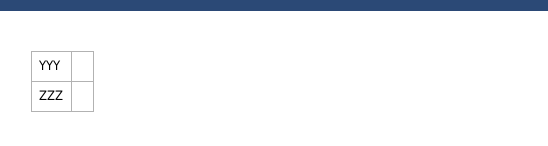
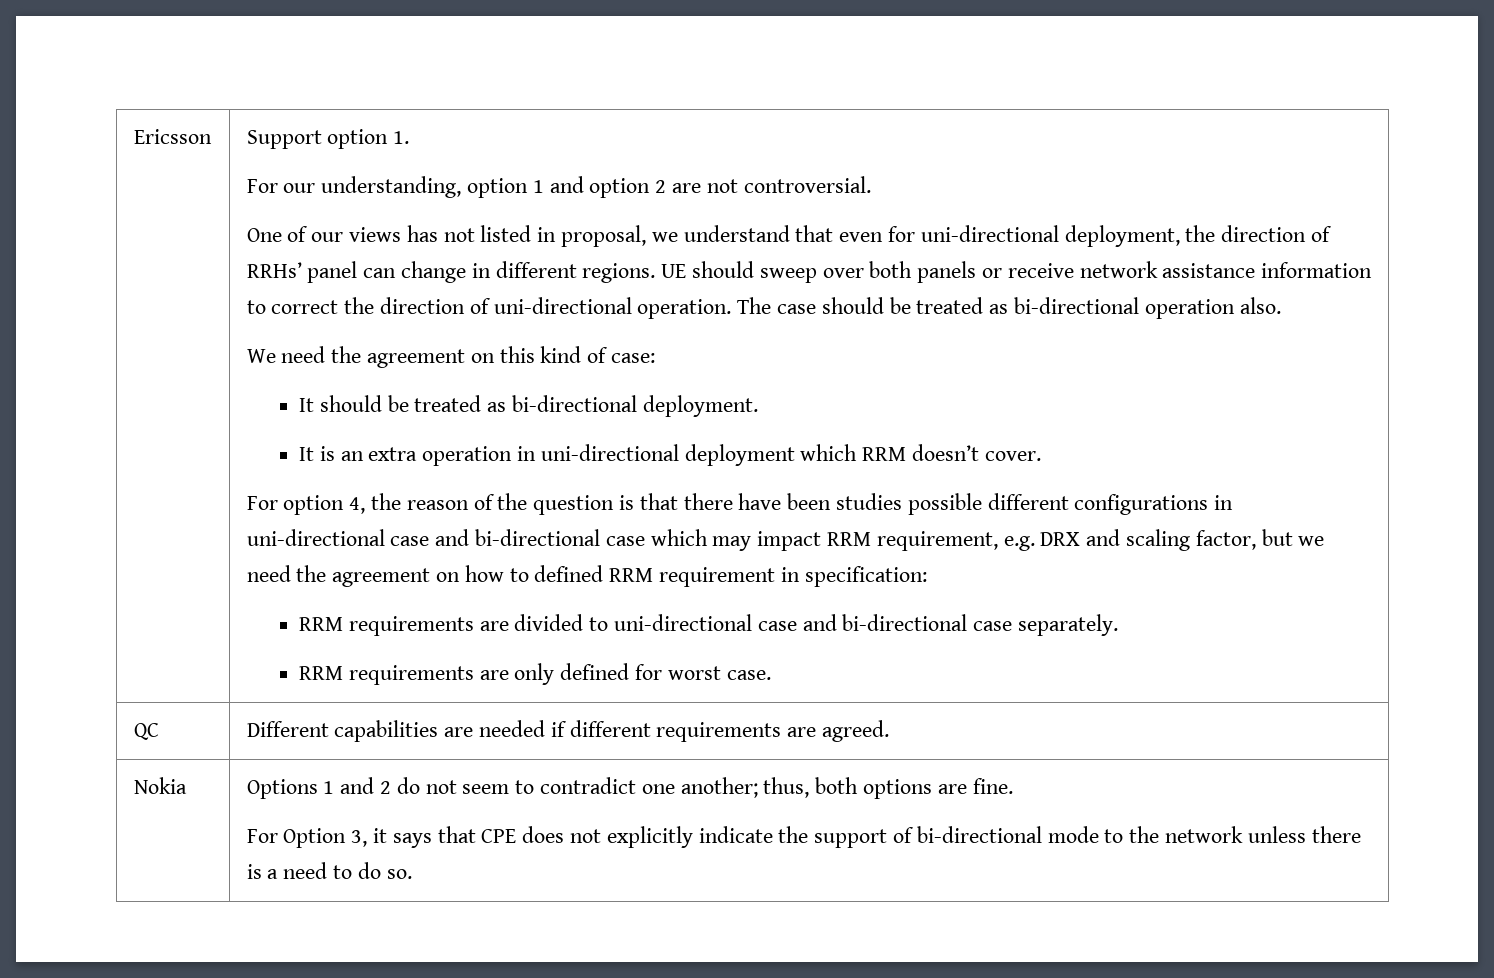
- YYY |
- ZZZ |
+ Ericsson | Support option 1.
+ For our understanding, option 1 and option 2 are not controversial.
+ One of our views has not listed in proposal, we understand that even for uni-directional deployment, the direction of RRHs’ panel can change in different regions. UE should sweep over both panels or receive network assistance information to correct the direction of uni-directional operation. The case should be treated as bi-directional operation also.
+ We need the agreement on this kind of case:
+ It should be treated as bi-directional deployment.
+ It is an extra operation in uni-directional deployment which RRM doesn’t cover.
+ For option 4, the reason of the question is that there have been studies possible different configurations in uni-directional case and bi-directional case which may impact RRM requirement, e.g. DRX and scaling factor, but we need the agreement on how to defined RRM requirement in specification:
+ RRM requirements are divided to uni-directional case and bi-directional case separately.
+ RRM requirements are only defined for worst case.
+ QC | Different capabilities are needed if different requirements are agreed.
+ Nokia | Options 1 and 2 do not seem to contradict one another; thus, both options are fine.
+ For Option 3, it says that CPE does not explicitly indicate the support of bi-directional mode to the network unless there is a need to do so.

